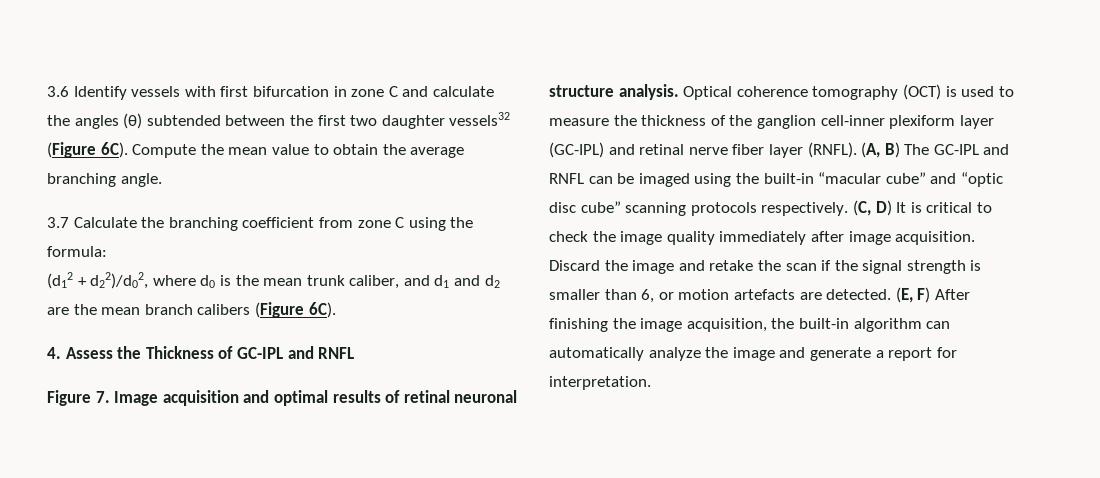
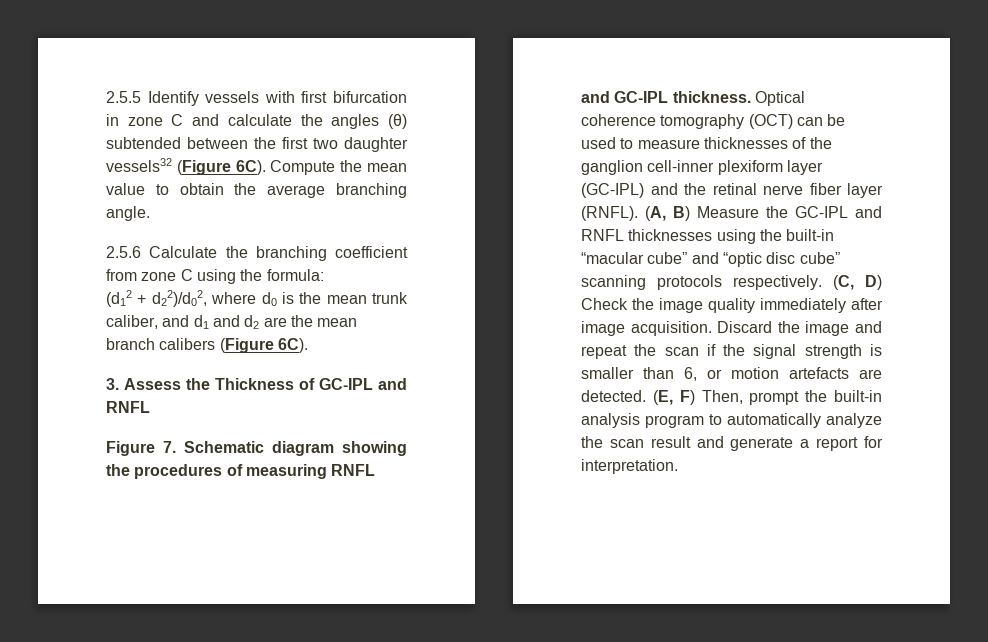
- 3.6 Identify vessels with first bifurcation in zone C and calculate the angles (θ) subtended between the first two daughter vessels32 (Figure 6C).
+ 2.5.5 Identify vessels with first bifurcation in zone C and calculate the angles (θ) subtended between the first two daughter vessels32 (Figure 6C).
- 3.7 Calculate the branching coefficient from zone C using the formula:
+ 2.5.6 Calculate the branching coefficient from zone C using the formula:
- 4. Assess the Thickness of GC-IPL and RNFL
+ 3. Assess the Thickness of GC-IPL and RNFL
- Figure 7. Image acquisition and optimal results of retinal neuronal structure analysis.
+ Figure 7. Schematic diagram showing the procedures of measuring RNFL and GC-IPL thickness.
- Optical coherence tomography (OCT) is used to measure the thickness of the ganglion cell-inner plexiform layer (GC-IPL) and retinal nerve fiber layer (RNFL).
+ Optical coherence tomography (OCT) can be used to measure thicknesses of the ganglion cell-inner plexiform layer (GC-IPL) and the retinal nerve fiber layer (RNFL).
- (A, B) The GC-IPL and RNFL can be imaged using the built-in “macular cube” and “optic disc cube” scanning protocols respectively.
+ (A, B) Measure the GC-IPL and RNFL thicknesses using the built-in “macular cube” and “optic disc cube” scanning protocols respectively.
- (C, D) It is critical to check the image quality immediately after image acquisition.
+ (C, D) Check the image quality immediately after image acquisition.
- Discard the image and retake the scan if the signal strength is smaller than 6, or motion artefacts are detected.
+ Discard the image and repeat the scan if the signal strength is smaller than 6, or motion artefacts are detected.
- (E, F) After finishing the image acquisition, the built-in algorithm can automatically analyze the image and generate a report for interpretation.
+ (E, F) Then, prompt the built-in analysis program to automatically analyze the scan result and generate a report for interpretation.

